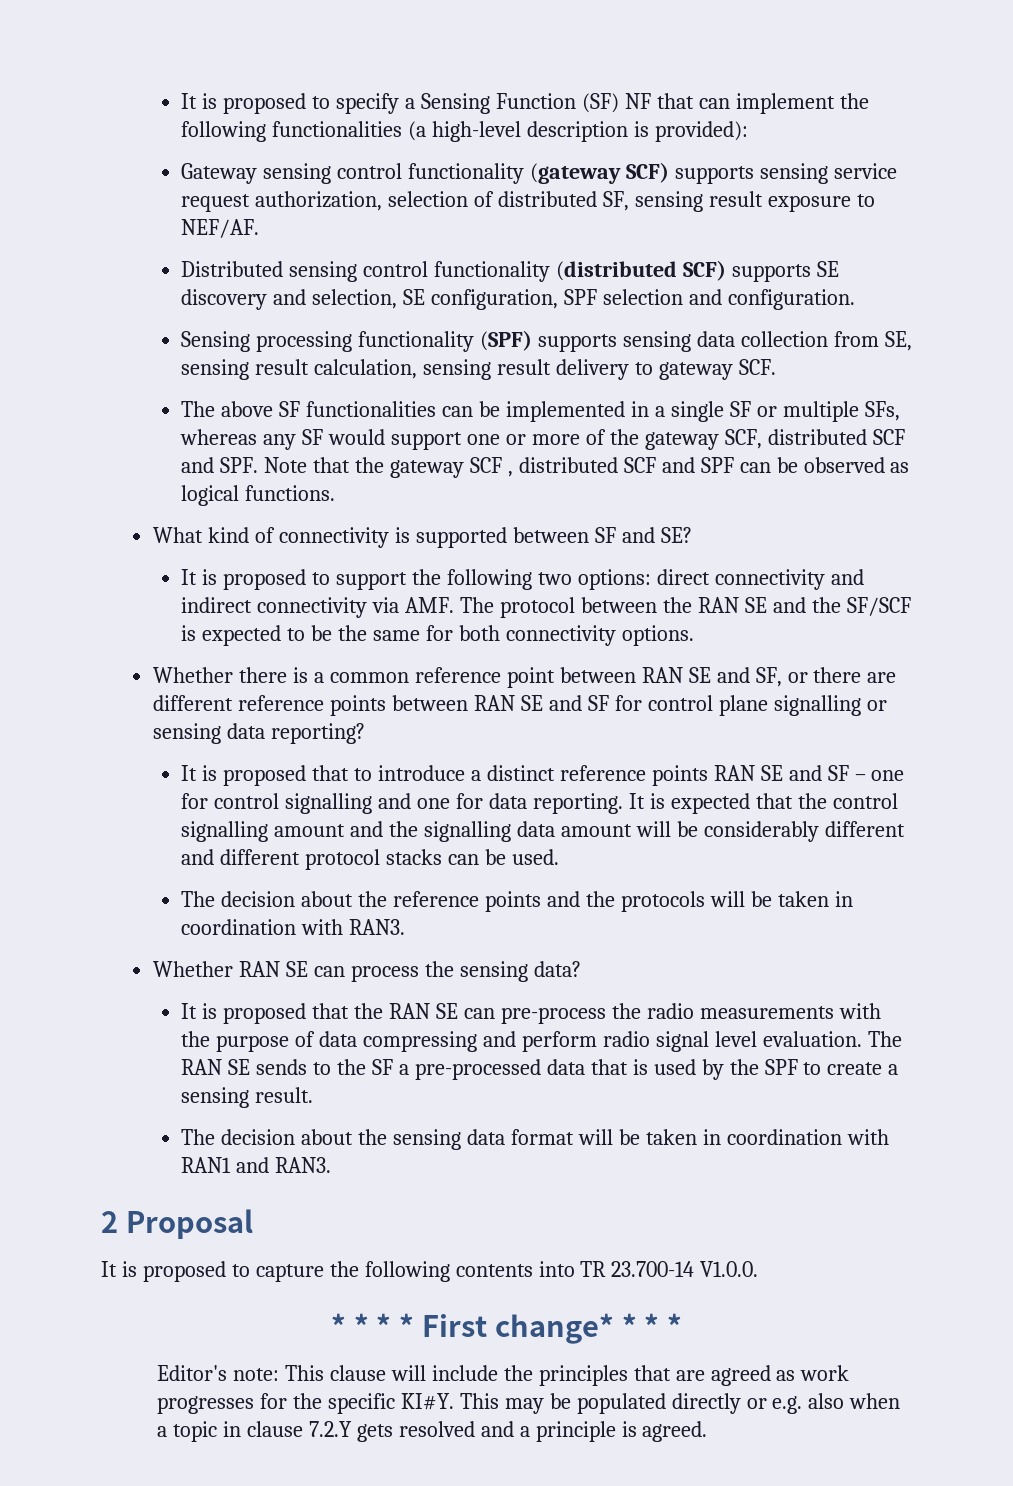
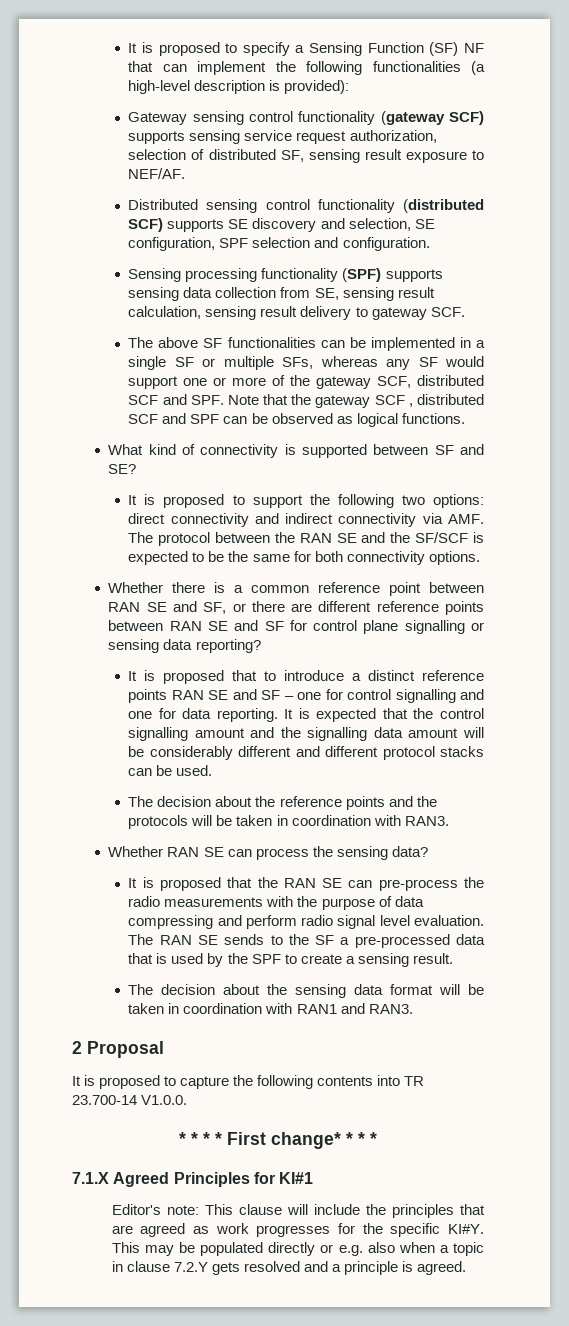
+ 7.1.X Agreed Principles for KI#1

